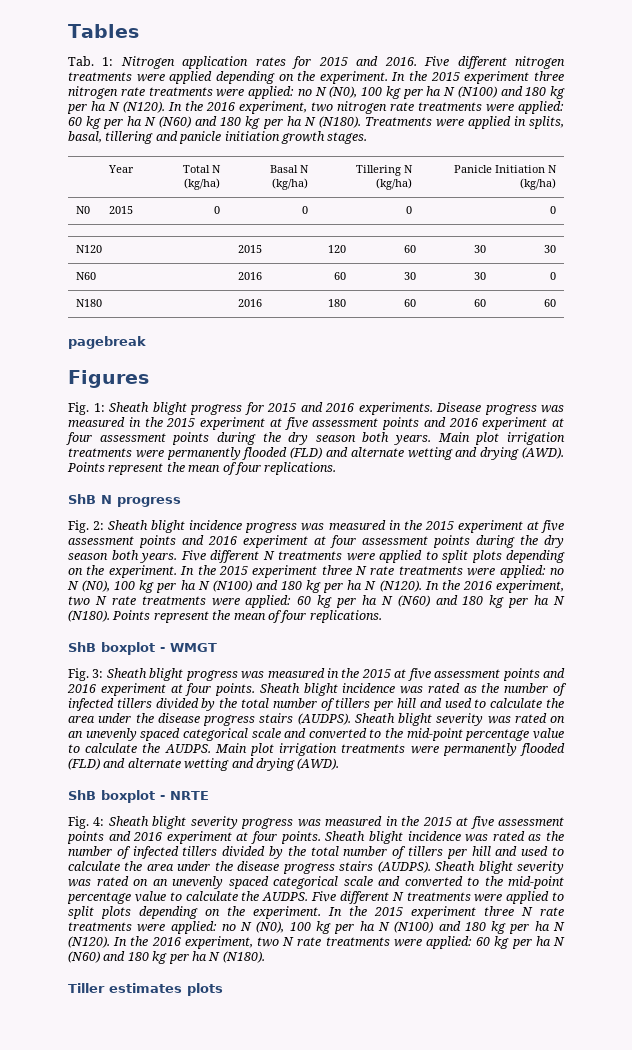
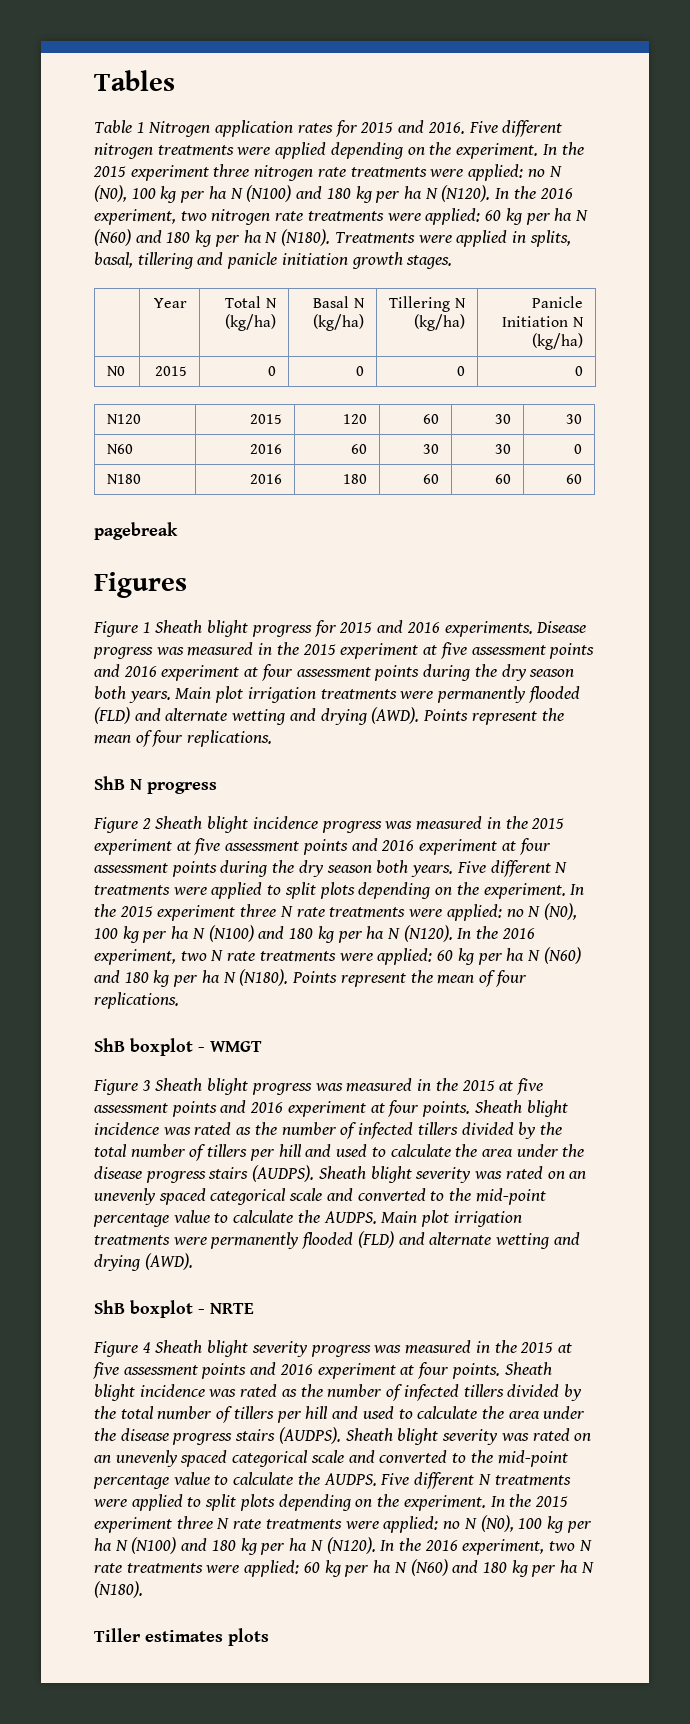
- Tab. 1: Nitrogen application rates for 2015 and 2016.
+ Table 1 Nitrogen application rates for 2015 and 2016.
- Fig. 1: Sheath blight progress for 2015 and 2016 experiments.
+ Figure 1 Sheath blight progress for 2015 and 2016 experiments.
- Fig. 2: Sheath blight incidence progress was measured in the 2015 experiment at five assessment points and 2016 experiment at four assessment points during the dry season both years.
+ Figure 2 Sheath blight incidence progress was measured in the 2015 experiment at five assessment points and 2016 experiment at four assessment points during the dry season both years.
- Fig. 3: Sheath blight progress was measured in the 2015 at five assessment points and 2016 experiment at four points.
+ Figure 3 Sheath blight progress was measured in the 2015 at five assessment points and 2016 experiment at four points.
- Fig. 4: Sheath blight severity progress was measured in the 2015 at five assessment points and 2016 experiment at four points.
+ Figure 4 Sheath blight severity progress was measured in the 2015 at five assessment points and 2016 experiment at four points.

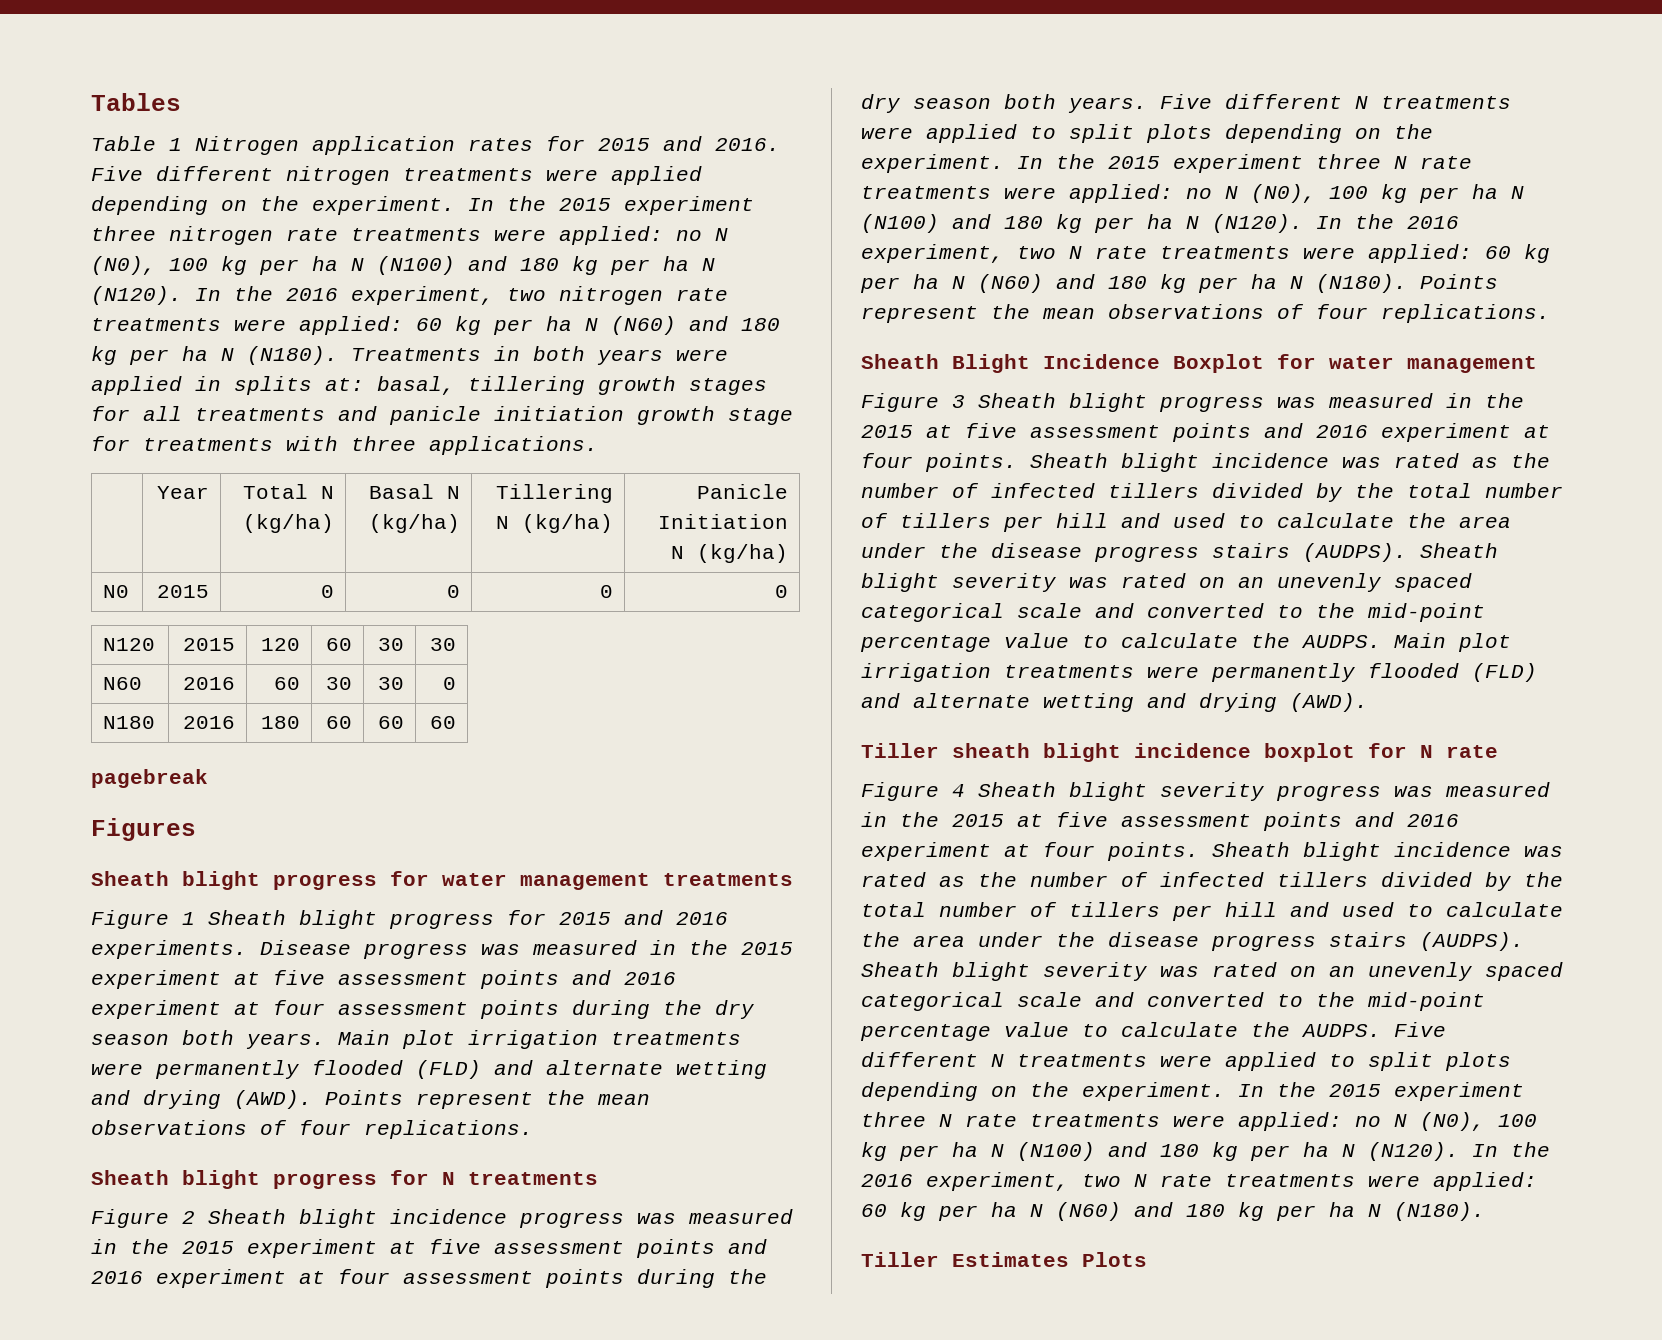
- Treatments were applied in splits, basal, tillering and panicle initiation growth stages.
+ Treatments in both years were applied in splits at: basal, tillering growth stages for all treatments and panicle initiation growth stage for treatments with three applications.
+ Sheath blight progress for water management treatments
- Main plot irrigation treatments were permanently flooded (FLD) and alternate wetting and drying (AWD). Points represent the mean of four replications.
- ShB N progress
+ Main plot irrigation treatments were permanently flooded (FLD) and alternate wetting and drying (AWD). Points represent the mean observations of four replications.
+ Sheath blight progress for N treatments
- In the 2016 experiment, two N rate treatments were applied: 60 kg per ha N (N60) and 180 kg per ha N (N180). Points represent the mean of four replications.
- ShB boxplot - WMGT
+ In the 2016 experiment, two N rate treatments were applied: 60 kg per ha N (N60) and 180 kg per ha N (N180). Points represent the mean observations of four replications.
+ Sheath Blight Incidence Boxplot for water management
- ShB boxplot - NRTE
+ Tiller sheath blight incidence boxplot for N rate
- Tiller estimates plots
+ Tiller Estimates Plots

